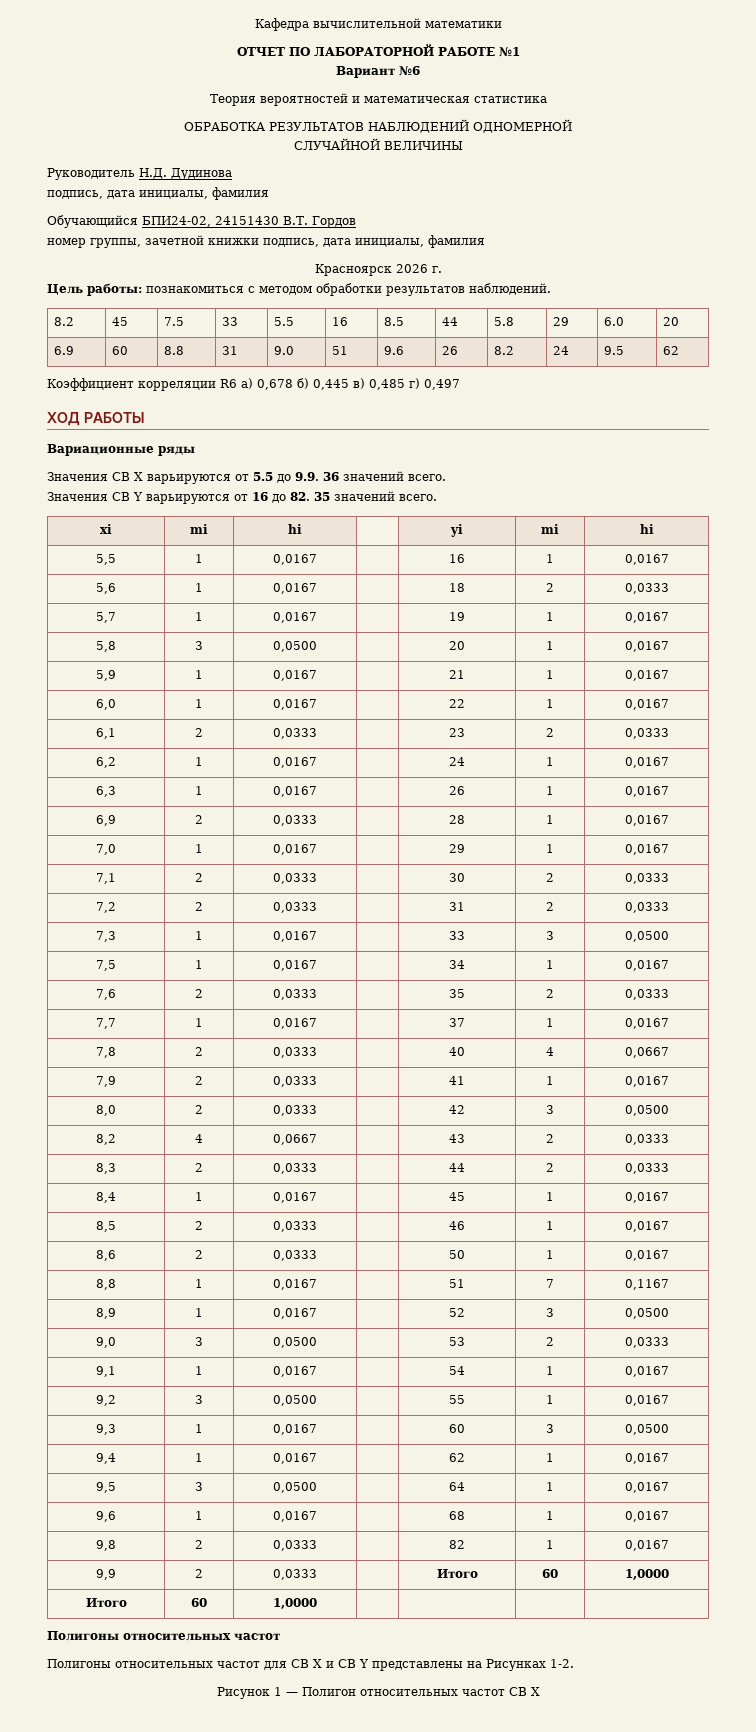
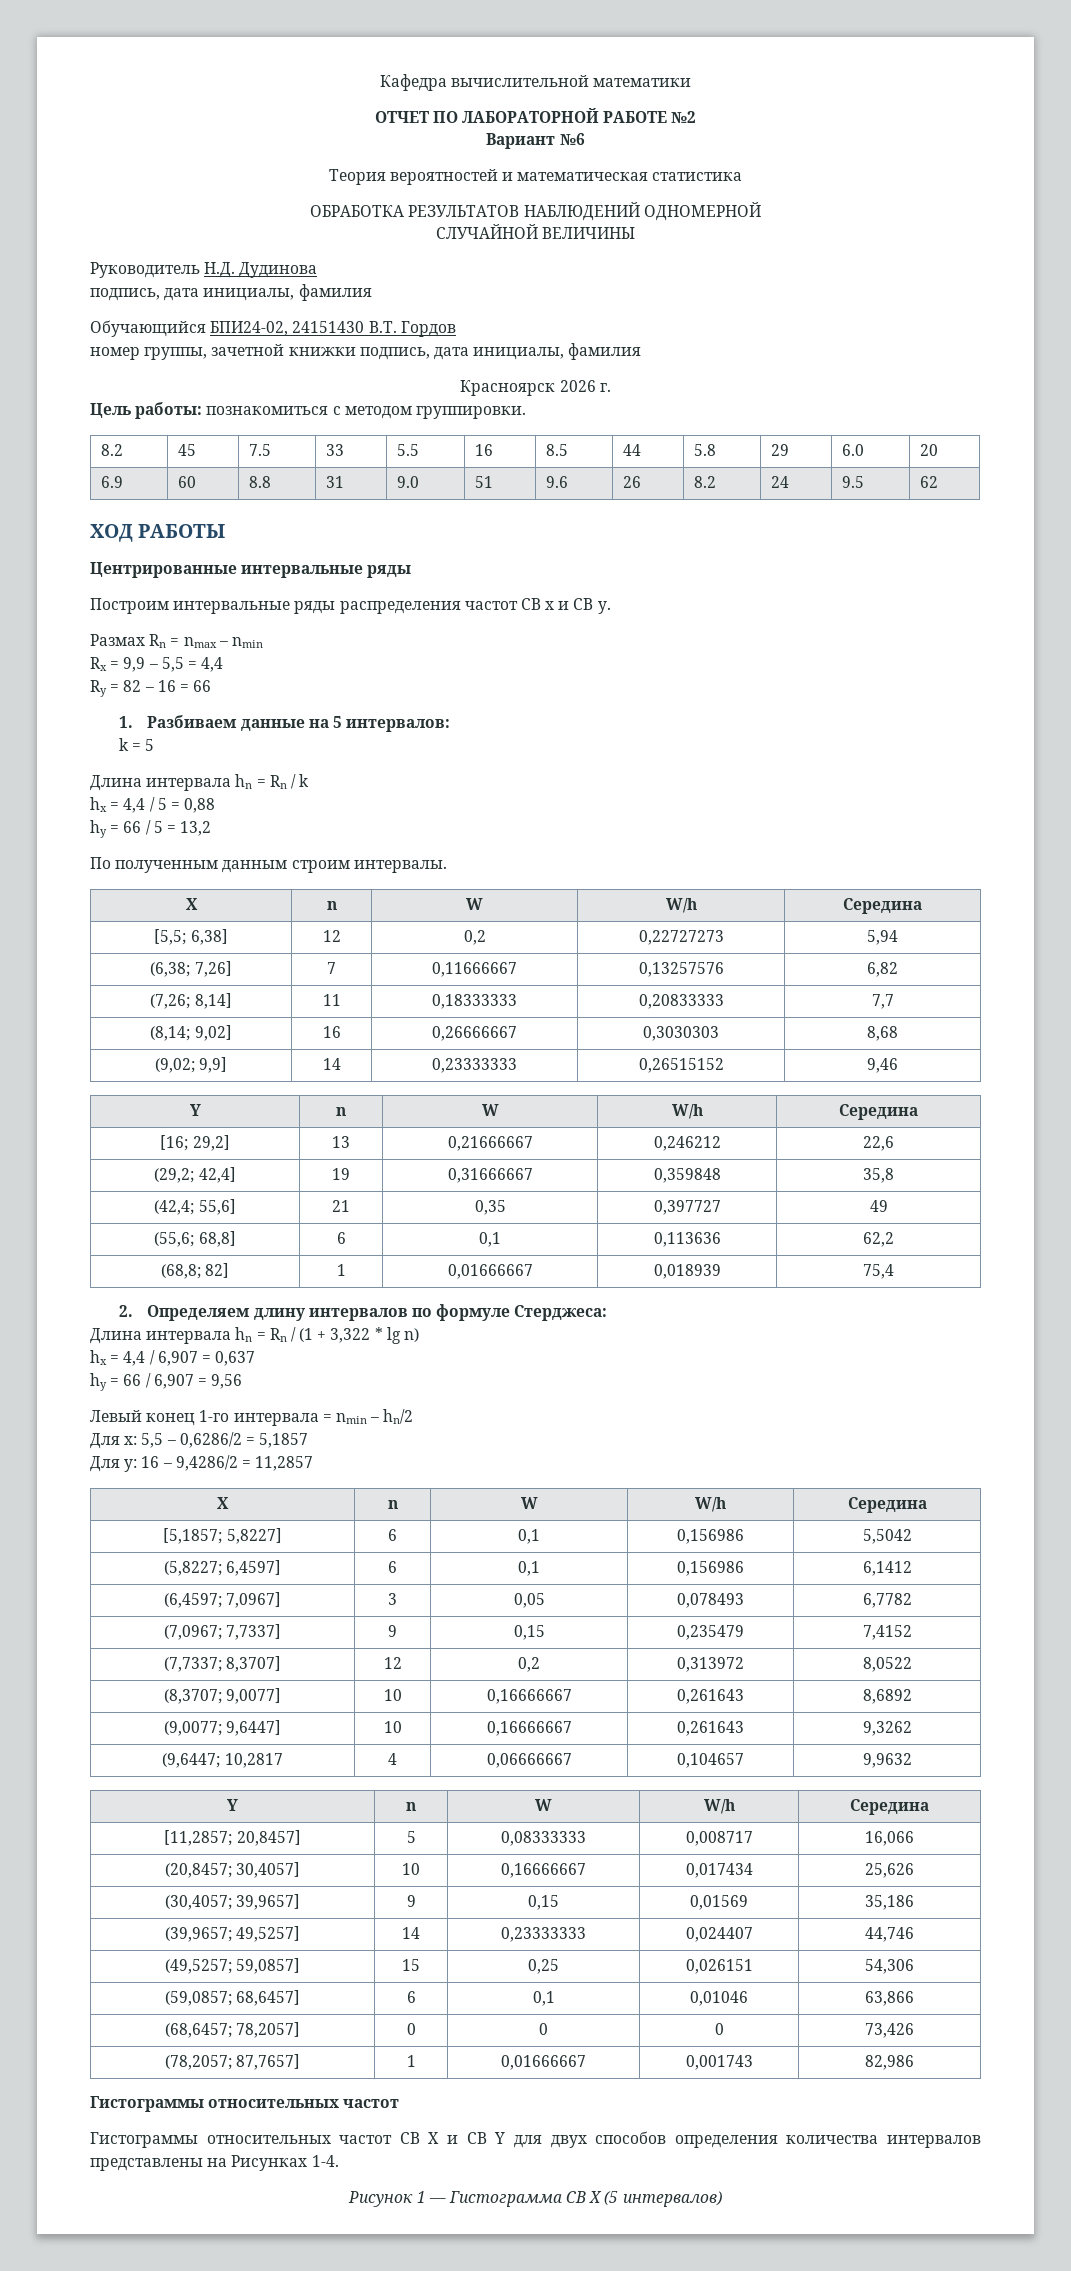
- ОТЧЕТ ПО ЛАБОРАТОРНОЙ РАБОТЕ №1
+ ОТЧЕТ ПО ЛАБОРАТОРНОЙ РАБОТЕ №2
- Цель работы: познакомиться с методом обработки результатов наблюдений.
+ Цель работы: познакомиться с методом группировки.
- Коэффициент корреляции R6 а) 0,678 б) 0,445 в) 0,485 г) 0,497
- Вариационные ряды
+ Центрированные интервальные ряды
- Значения СВ X варьируются от 5.5 до 9.9. 36 значений всего.
- Значения СВ Y варьируются от 16 до 82. 35 значений всего.
- xi | mi | hi | | yi | mi | hi
- 5,5 | 1 | 0,0167 | | 16 | 1 | 0,0167
- 5,6 | 1 | 0,0167 | | 18 | 2 | 0,0333
- 5,7 | 1 | 0,0167 | | 19 | 1 | 0,0167
- 5,8 | 3 | 0,0500 | | 20 | 1 | 0,0167
- 5,9 | 1 | 0,0167 | | 21 | 1 | 0,0167
- 6,0 | 1 | 0,0167 | | 22 | 1 | 0,0167
- 6,1 | 2 | 0,0333 | | 23 | 2 | 0,0333
- 6,2 | 1 | 0,0167 | | 24 | 1 | 0,0167
- 6,3 | 1 | 0,0167 | | 26 | 1 | 0,0167
- 6,9 | 2 | 0,0333 | | 28 | 1 | 0,0167
- 7,0 | 1 | 0,0167 | | 29 | 1 | 0,0167
- 7,1 | 2 | 0,0333 | | 30 | 2 | 0,0333
- 7,2 | 2 | 0,0333 | | 31 | 2 | 0,0333
- 7,3 | 1 | 0,0167 | | 33 | 3 | 0,0500
- 7,5 | 1 | 0,0167 | | 34 | 1 | 0,0167
- 7,6 | 2 | 0,0333 | | 35 | 2 | 0,0333
- 7,7 | 1 | 0,0167 | | 37 | 1 | 0,0167
- 7,8 | 2 | 0,0333 | | 40 | 4 | 0,0667
- 7,9 | 2 | 0,0333 | | 41 | 1 | 0,0167
- 8,0 | 2 | 0,0333 | | 42 | 3 | 0,0500
- 8,2 | 4 | 0,0667 | | 43 | 2 | 0,0333
- 8,3 | 2 | 0,0333 | | 44 | 2 | 0,0333
- 8,4 | 1 | 0,0167 | | 45 | 1 | 0,0167
- 8,5 | 2 | 0,0333 | | 46 | 1 | 0,0167
- 8,6 | 2 | 0,0333 | | 50 | 1 | 0,0167
- 8,8 | 1 | 0,0167 | | 51 | 7 | 0,1167
- 8,9 | 1 | 0,0167 | | 52 | 3 | 0,0500
- 9,0 | 3 | 0,0500 | | 53 | 2 | 0,0333
- 9,1 | 1 | 0,0167 | | 54 | 1 | 0,0167
- 9,2 | 3 | 0,0500 | | 55 | 1 | 0,0167
- 9,3 | 1 | 0,0167 | | 60 | 3 | 0,0500
- 9,4 | 1 | 0,0167 | | 62 | 1 | 0,0167
- 9,5 | 3 | 0,0500 | | 64 | 1 | 0,0167
- 9,6 | 1 | 0,0167 | | 68 | 1 | 0,0167
- 9,8 | 2 | 0,0333 | | 82 | 1 | 0,0167
- 9,9 | 2 | 0,0333 | | Итого | 60 | 1,0000
- Итого | 60 | 1,0000 | | | |
- Полигоны относительных частот
+ Построим интервальные ряды распределения частот СВ x и СВ y.
+ Размах Rn = nmax – nmin
+ Rx = 9,9 – 5,5 = 4,4
+ Ry = 82 – 16 = 66
+ 1. Разбиваем данные на 5 интервалов:
+ k = 5
+ Длина интервала hn = Rn / k
+ hx = 4,4 / 5 = 0,88
+ hy = 66 / 5 = 13,2
+ По полученным данным строим интервалы.
+ X | n | W | W/h | Середина
+ [5,5; 6,38] | 12 | 0,2 | 0,22727273 | 5,94
+ (6,38; 7,26] | 7 | 0,11666667 | 0,13257576 | 6,82
+ (7,26; 8,14] | 11 | 0,18333333 | 0,20833333 | 7,7
+ (8,14; 9,02] | 16 | 0,26666667 | 0,3030303 | 8,68
+ (9,02; 9,9] | 14 | 0,23333333 | 0,26515152 | 9,46
+ Y | n | W | W/h | Середина
+ [16; 29,2] | 13 | 0,21666667 | 0,246212 | 22,6
+ (29,2; 42,4] | 19 | 0,31666667 | 0,359848 | 35,8
+ (42,4; 55,6] | 21 | 0,35 | 0,397727 | 49
+ (55,6; 68,8] | 6 | 0,1 | 0,113636 | 62,2
+ (68,8; 82] | 1 | 0,01666667 | 0,018939 | 75,4
+ 2. Определяем длину интервалов по формуле Стерджеса:
+ Длина интервала hn = Rn / (1 + 3,322 * lg n)
+ hx = 4,4 / 6,907 = 0,637
+ hy = 66 / 6,907 = 9,56
+ Левый конец 1-го интервала = nmin – hn/2
+ Для x: 5,5 – 0,6286/2 = 5,1857
+ Для y: 16 – 9,4286/2 = 11,2857
+ X | n | W | W/h | Середина
+ [5,1857; 5,8227] | 6 | 0,1 | 0,156986 | 5,5042
+ (5,8227; 6,4597] | 6 | 0,1 | 0,156986 | 6,1412
+ (6,4597; 7,0967] | 3 | 0,05 | 0,078493 | 6,7782
+ (7,0967; 7,7337] | 9 | 0,15 | 0,235479 | 7,4152
+ (7,7337; 8,3707] | 12 | 0,2 | 0,313972 | 8,0522
+ (8,3707; 9,0077] | 10 | 0,16666667 | 0,261643 | 8,6892
+ (9,0077; 9,6447] | 10 | 0,16666667 | 0,261643 | 9,3262
+ (9,6447; 10,2817 | 4 | 0,06666667 | 0,104657 | 9,9632
+ Y | n | W | W/h | Середина
+ [11,2857; 20,8457] | 5 | 0,08333333 | 0,008717 | 16,066
+ (20,8457; 30,4057] | 10 | 0,16666667 | 0,017434 | 25,626
+ (30,4057; 39,9657] | 9 | 0,15 | 0,01569 | 35,186
+ (39,9657; 49,5257] | 14 | 0,23333333 | 0,024407 | 44,746
+ (49,5257; 59,0857] | 15 | 0,25 | 0,026151 | 54,306
+ (59,0857; 68,6457] | 6 | 0,1 | 0,01046 | 63,866
+ (68,6457; 78,2057] | 0 | 0 | 0 | 73,426
+ (78,2057; 87,7657] | 1 | 0,01666667 | 0,001743 | 82,986
+ Гистограммы относительных частот
- Полигоны относительных частот для СВ X и СВ Y представлены на Рисунках 1-2.
+ Гистограммы относительных частот СВ X и СВ Y для двух способов определения количества интервалов представлены на Рисунках 1-4.
- Рисунок 1 — Полигон относительных частот CВ X
+ Рисунок 1 — Гистограмма СВ X (5 интервалов)

